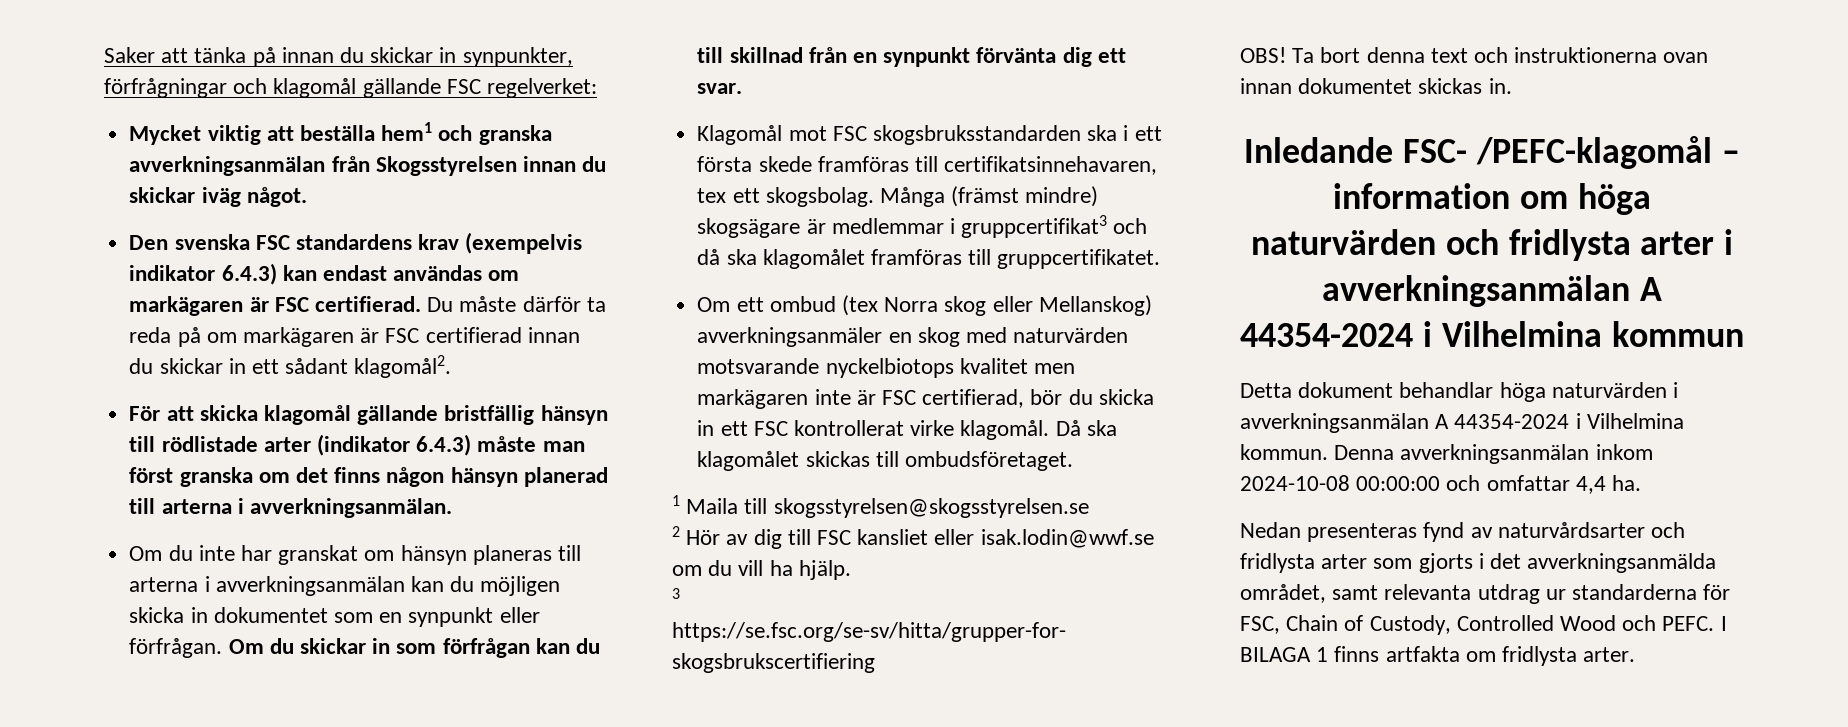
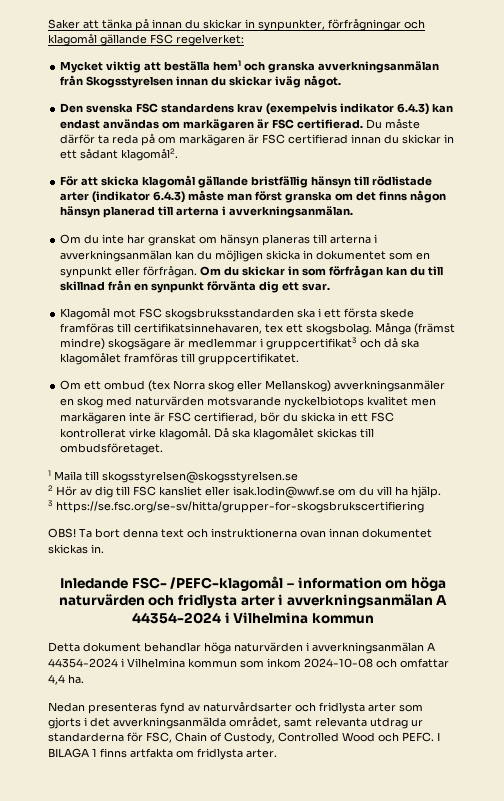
- Detta dokument behandlar höga naturvärden i avverkningsanmälan A 44354-2024 i Vilhelmina kommun. Denna avverkningsanmälan inkom 2024-10-08 00:00:00 och omfattar 4,4 ha.
+ Detta dokument behandlar höga naturvärden i avverkningsanmälan A 44354-2024 i Vilhelmina kommun som inkom 2024-10-08 och omfattar 4,4 ha.

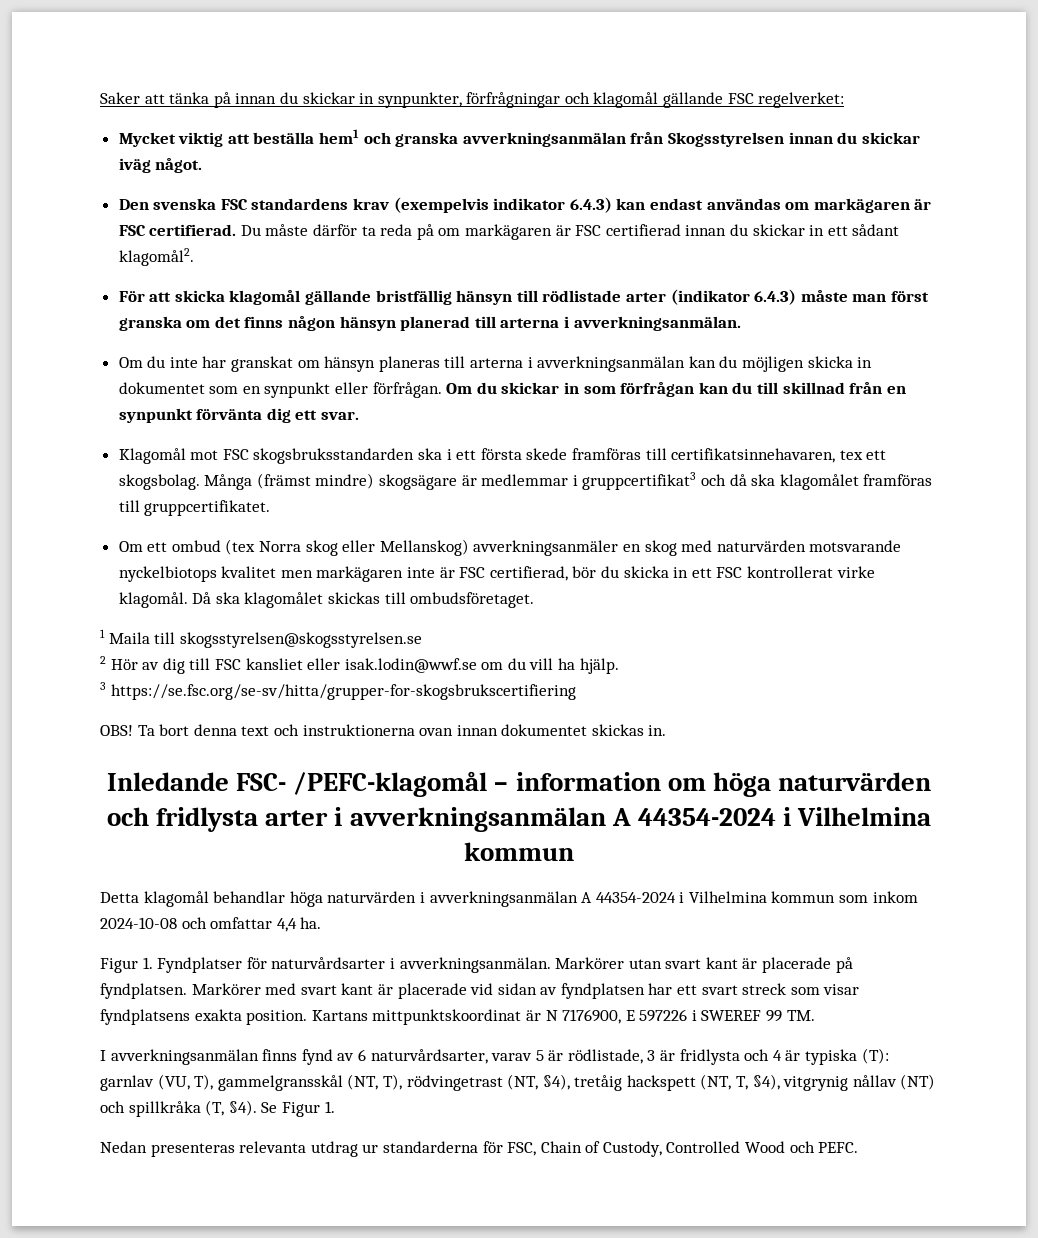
- Detta dokument behandlar höga naturvärden i avverkningsanmälan A 44354-2024 i Vilhelmina kommun som inkom 2024-10-08 och omfattar 4,4 ha.
+ Detta klagomål behandlar höga naturvärden i avverkningsanmälan A 44354-2024 i Vilhelmina kommun som inkom 2024-10-08 och omfattar 4,4 ha.
- Nedan presenteras fynd av naturvårdsarter och fridlysta arter som gjorts i det avverkningsanmälda området, samt relevanta utdrag ur standarderna för FSC, Chain of Custody, Controlled Wood och PEFC. I BILAGA 1 finns artfakta om fridlysta arter.
+ Figur 1. Fyndplatser för naturvårdsarter i avverkningsanmälan. Markörer utan svart kant är placerade på fyndplatsen. Markörer med svart kant är placerade vid sidan av fyndplatsen har ett svart streck som visar fyndplatsens exakta position. Kartans mittpunktskoordinat är N 7176900, E 597226 i SWEREF 99 TM.
+ I avverkningsanmälan finns fynd av 6 naturvårdsarter, varav 5 är rödlistade, 3 är fridlysta och 4 är typiska (T): garnlav (VU, T), gammelgransskål (NT, T), rödvingetrast (NT, §4), tretåig hackspett (NT, T, §4), vitgrynig nållav (NT) och spillkråka (T, §4). Se Figur 1.
+ Nedan presenteras relevanta utdrag ur standarderna för FSC, Chain of Custody, Controlled Wood och PEFC.

